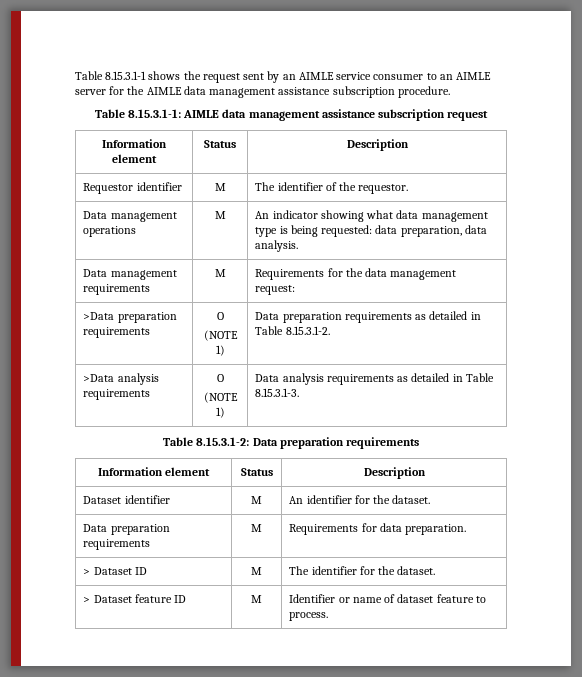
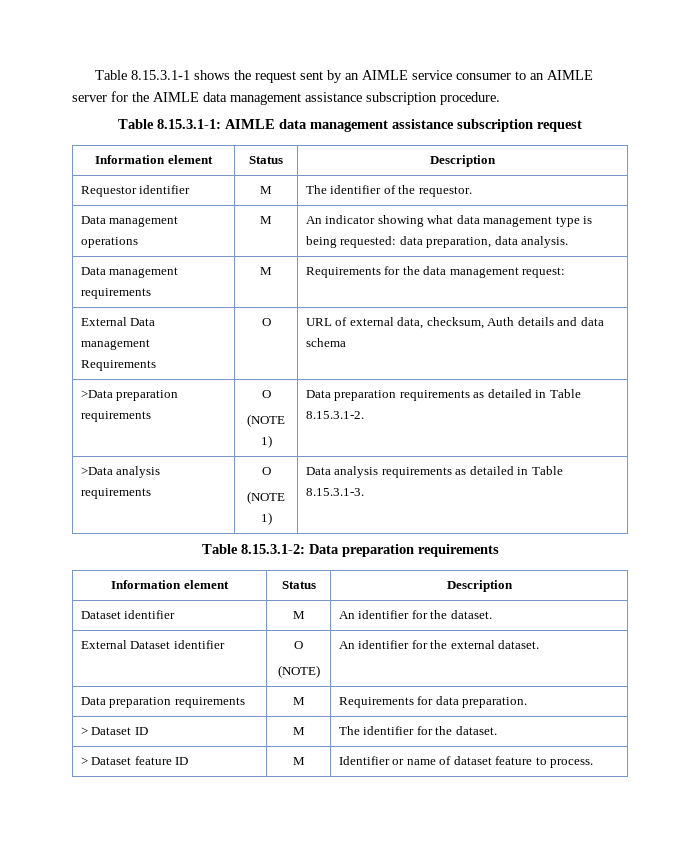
+ External Data management Requirements | O | URL of external data, checksum, Auth details and data schema
+ External Dataset identifier | O
+ (NOTE) | An identifier for the external dataset.

